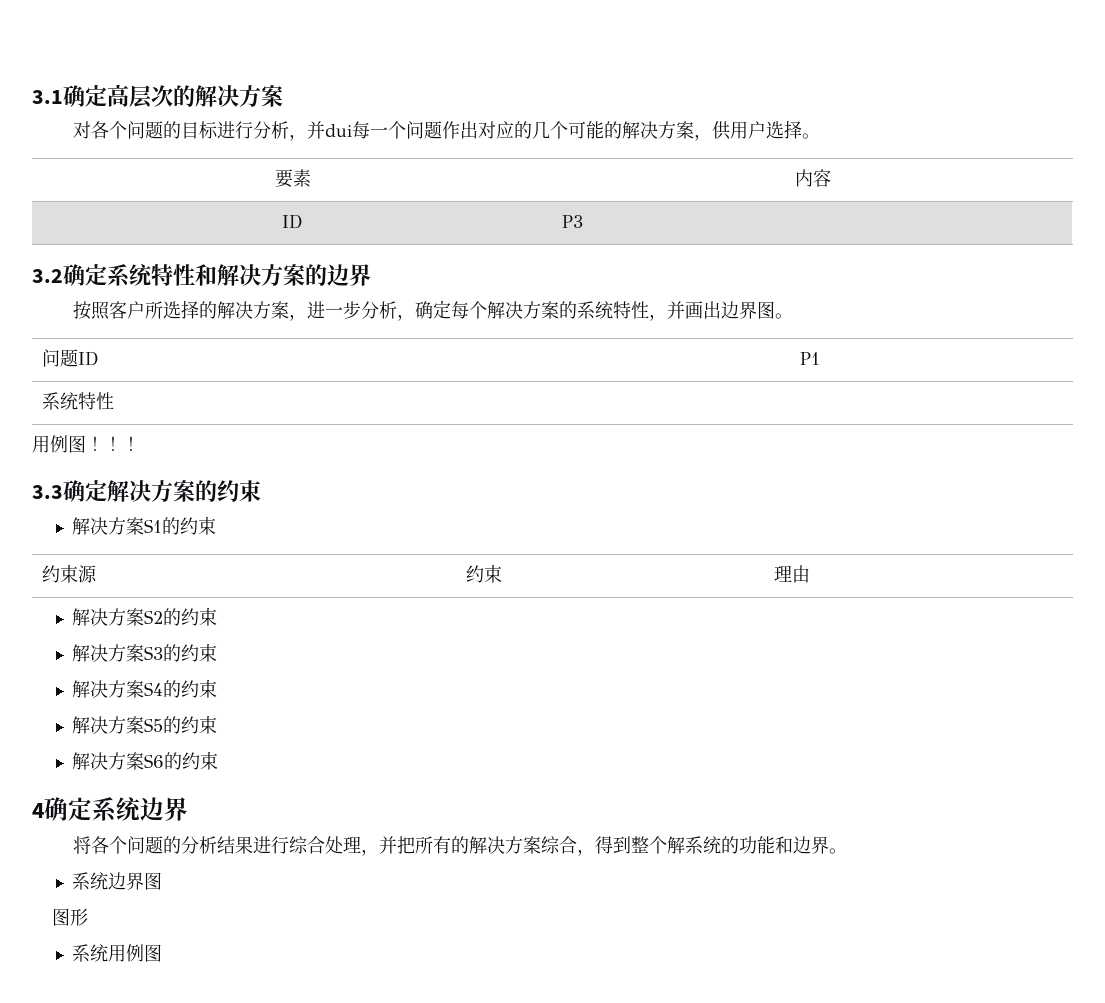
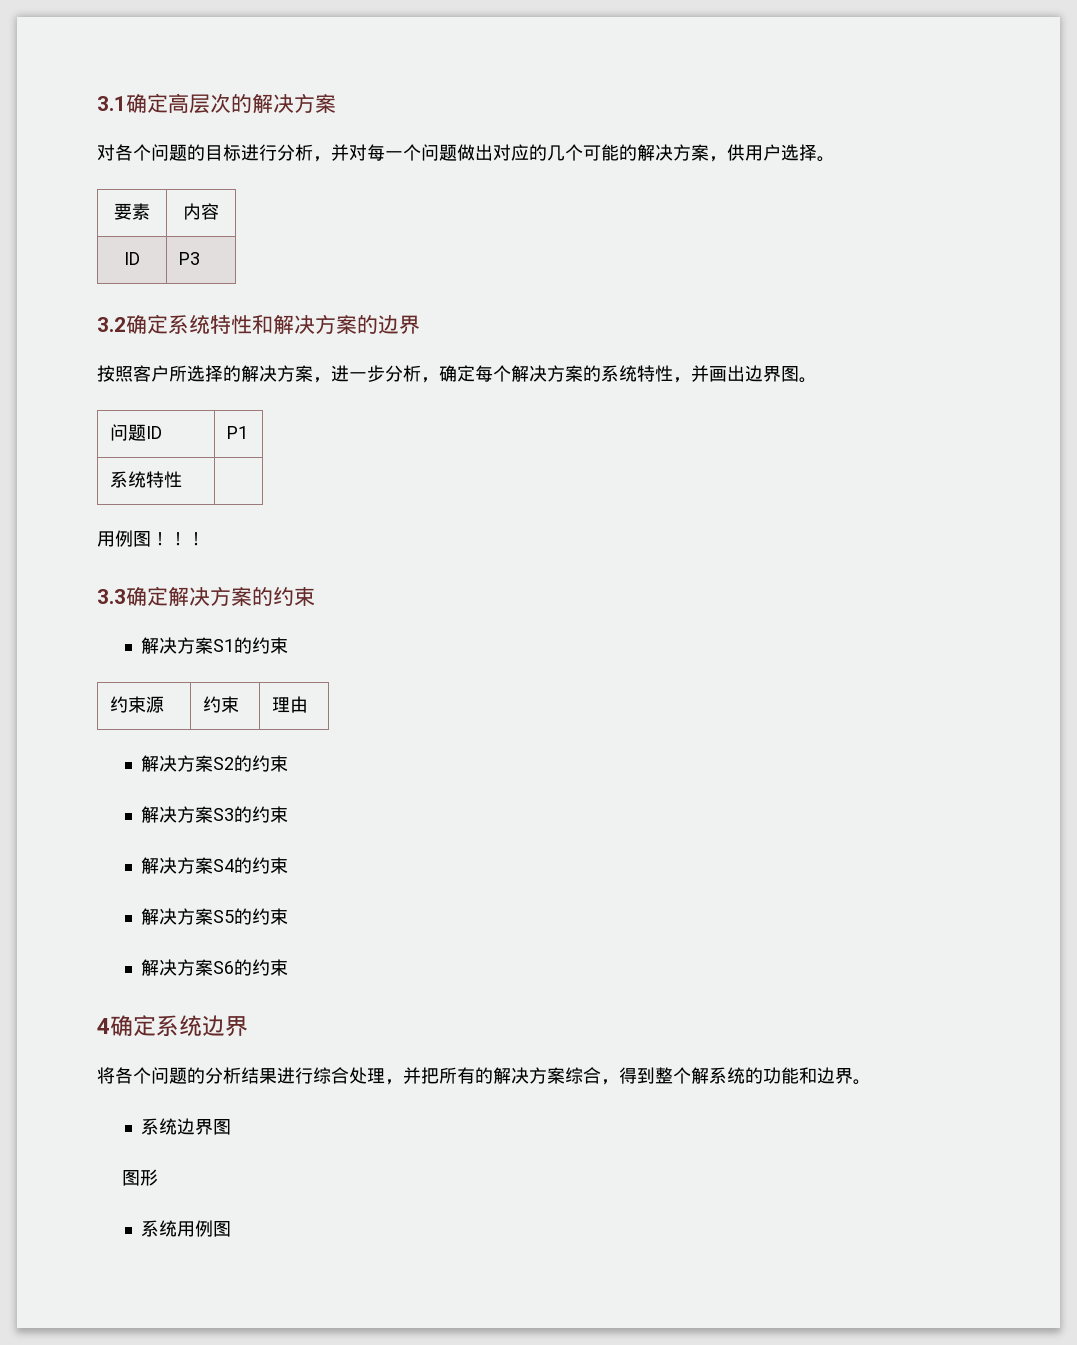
- 对各个问题的目标进行分析，并dui每一个问题作出对应的几个可能的解决方案，供用户选择。
+ 对各个问题的目标进行分析，并对每一个问题做出对应的几个可能的解决方案，供用户选择。

